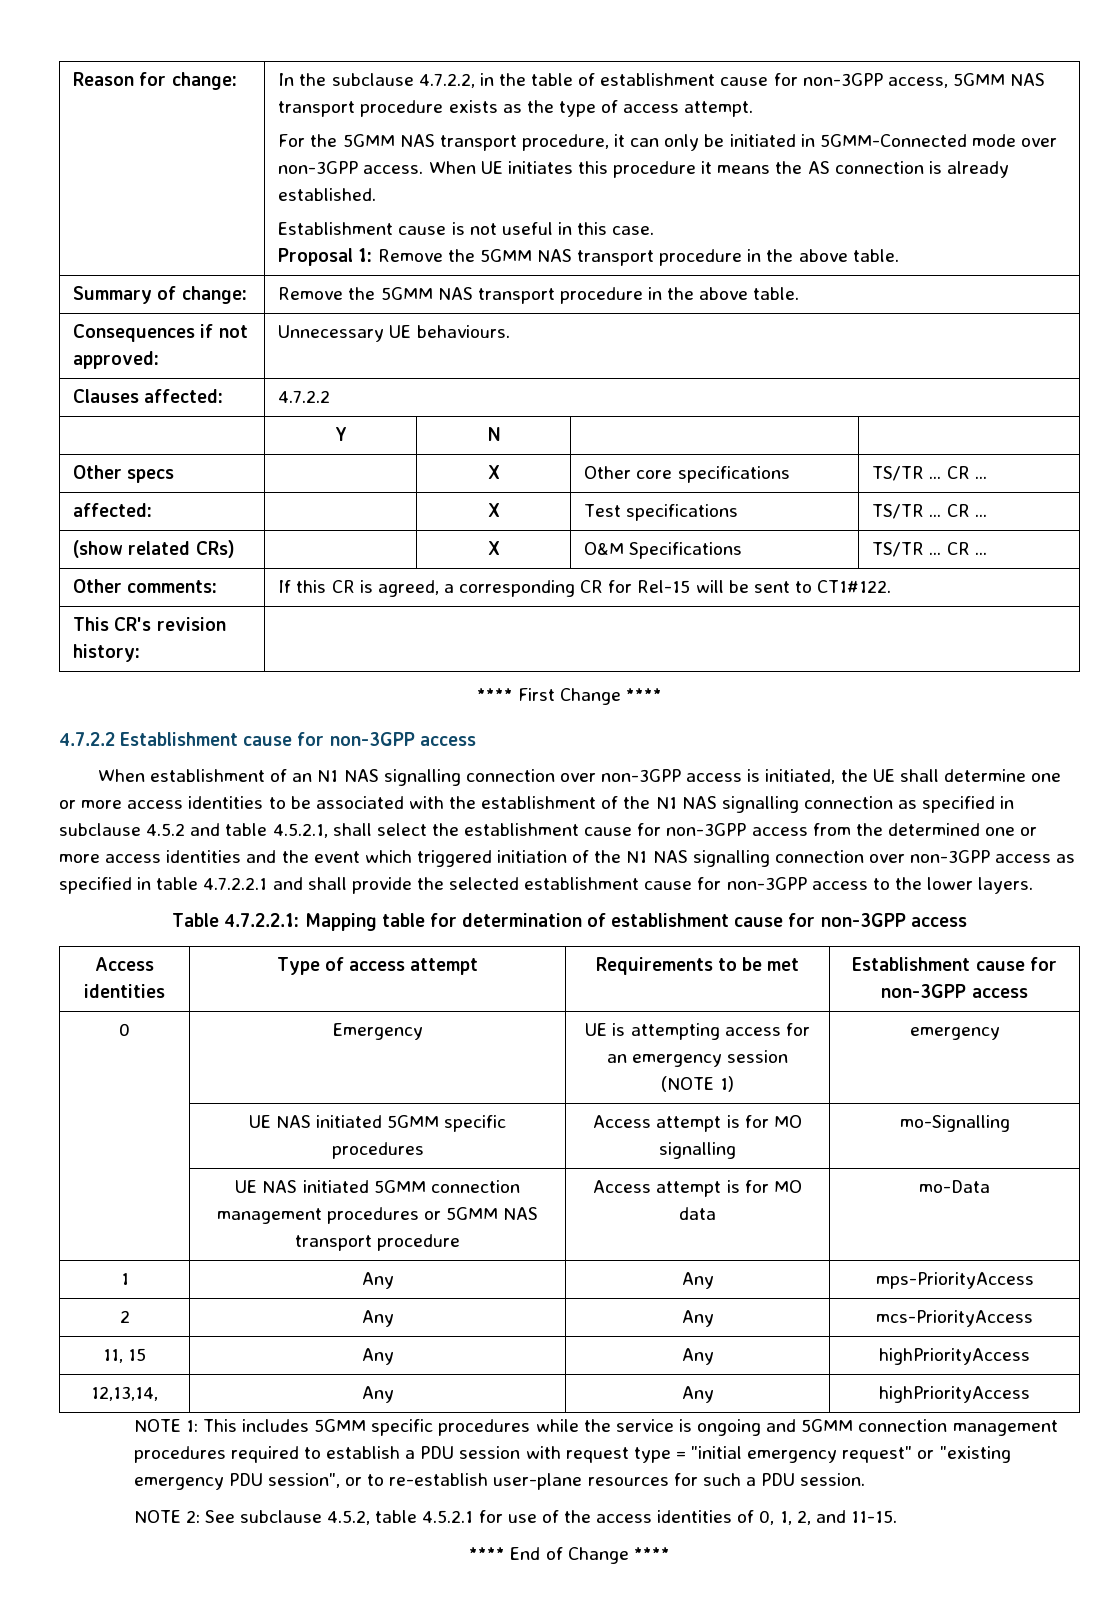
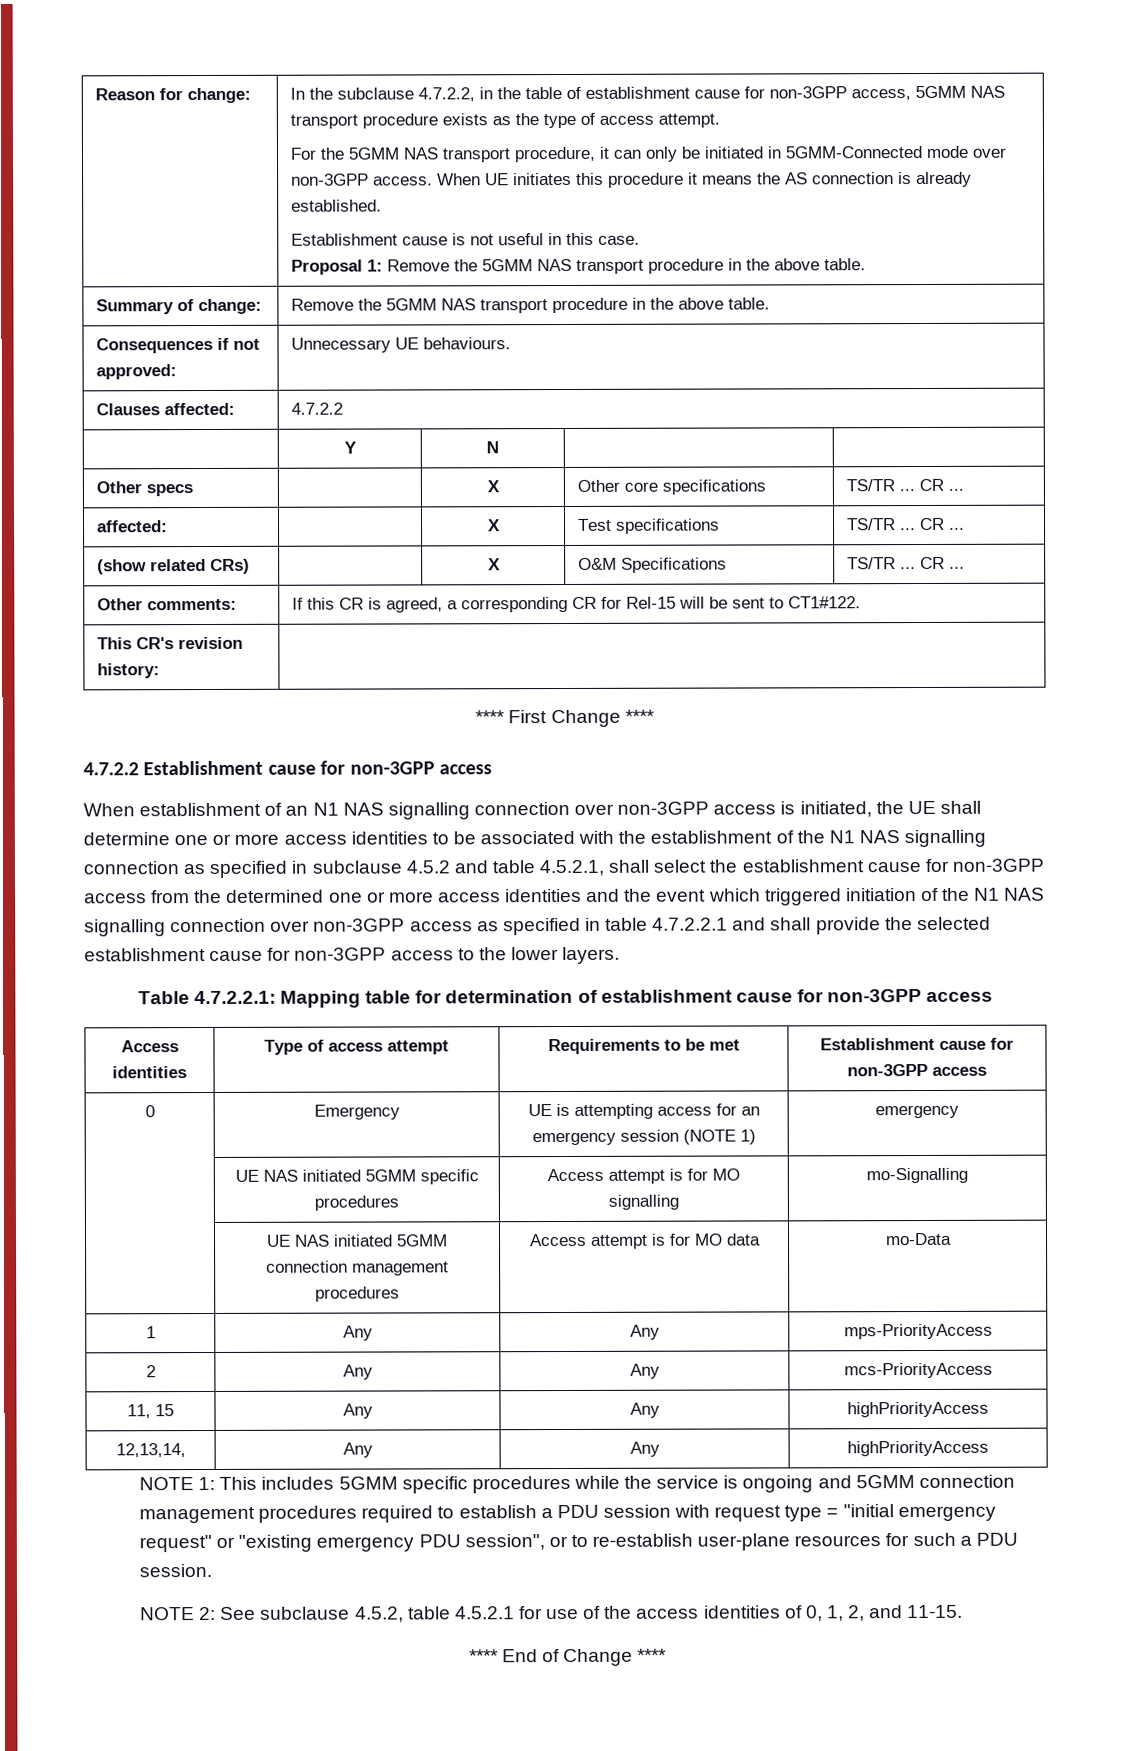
- | UE NAS initiated 5GMM connection management procedures or 5GMM NAS transport procedure | Access attempt is for MO data | mo-Data
+ | UE NAS initiated 5GMM connection management procedures | Access attempt is for MO data | mo-Data

